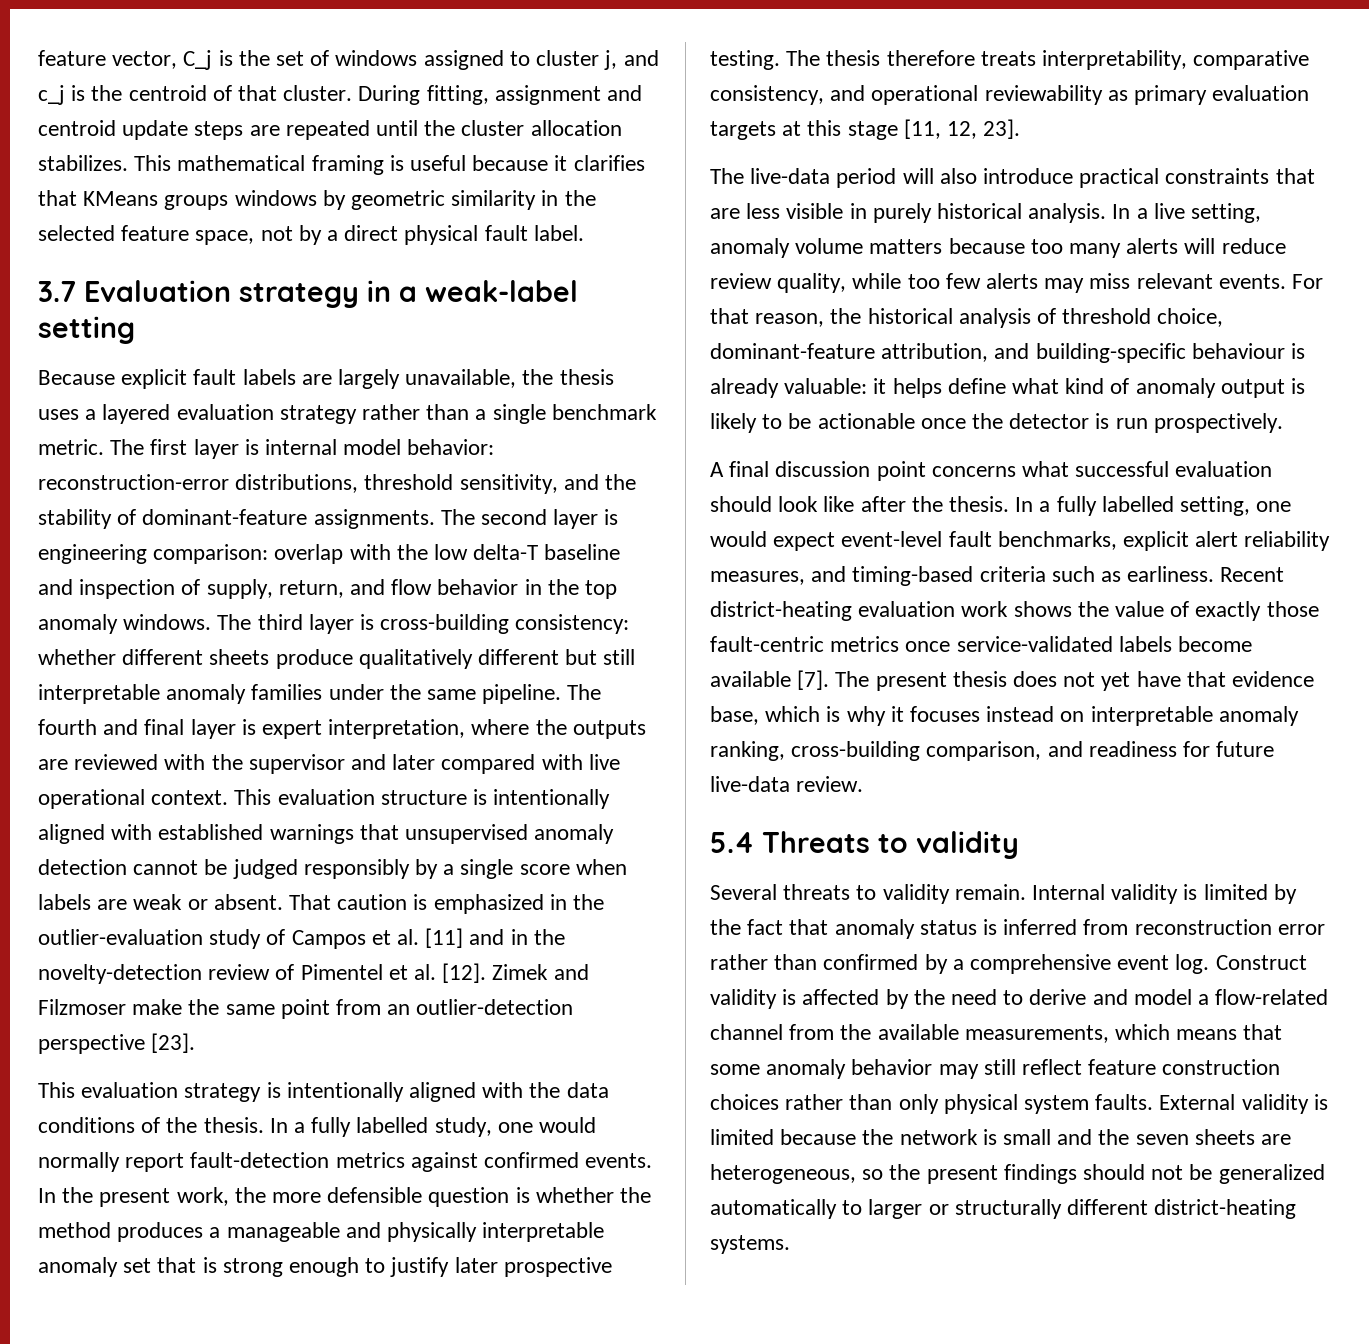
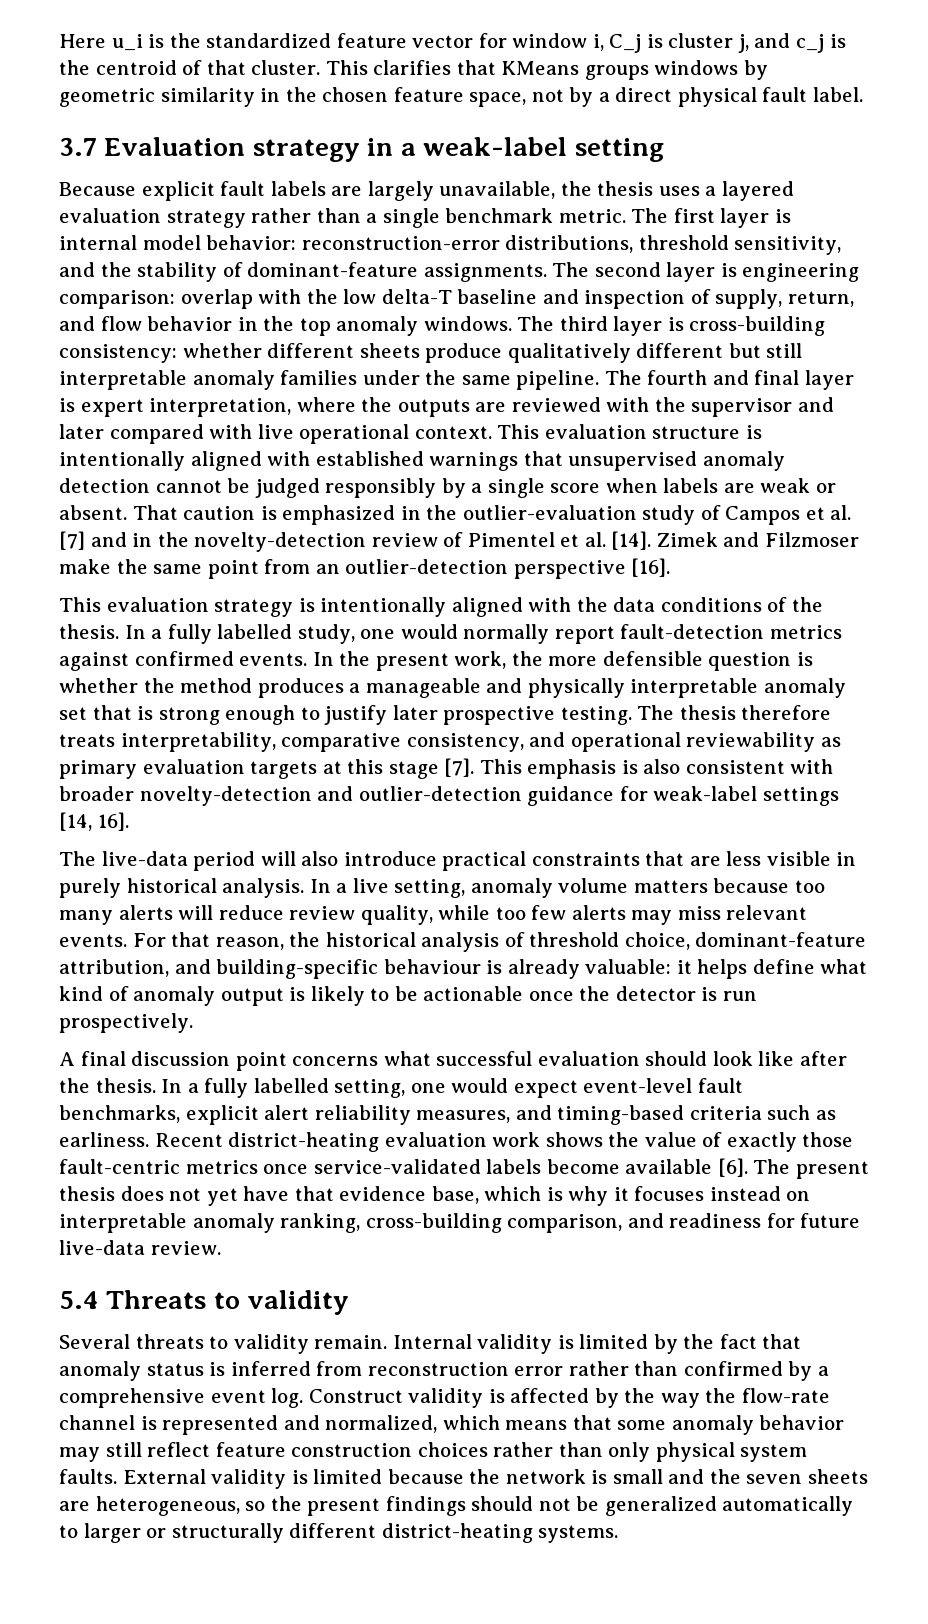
- feature vector, C_j is the set of windows assigned to cluster j, and c_j is the centroid of that cluster.
+ Here u_i is the standardized feature vector for window i, C_j is cluster j, and c_j is the centroid of that cluster.
- During fitting, assignment and centroid update steps are repeated until the cluster allocation stabilizes. This mathematical framing is useful because it clarifies that KMeans groups windows by geometric similarity in the selected feature space, not by a direct physical fault label.
+ This clarifies that KMeans groups windows by geometric similarity in the chosen feature space, not by a direct physical fault label.
- That caution is emphasized in the outlier-evaluation study of Campos et al. [11] and in the novelty-detection review of Pimentel et al. [12].
+ That caution is emphasized in the outlier-evaluation study of Campos et al. [7] and in the novelty-detection review of Pimentel et al. [14].
- Zimek and Filzmoser make the same point from an outlier-detection perspective [23].
+ Zimek and Filzmoser make the same point from an outlier-detection perspective [16].
- The thesis therefore treats interpretability, comparative consistency, and operational reviewability as primary evaluation targets at this stage [11, 12, 23].
+ The thesis therefore treats interpretability, comparative consistency, and operational reviewability as primary evaluation targets at this stage [7]. This emphasis is also consistent with broader novelty-detection and outlier-detection guidance for weak-label settings [14, 16].
- Recent district-heating evaluation work shows the value of exactly those fault-centric metrics once service-validated labels become available [7].
+ Recent district-heating evaluation work shows the value of exactly those fault-centric metrics once service-validated labels become available [6].
- Construct validity is affected by the need to derive and model a flow-related channel from the available measurements, which means that some anomaly behavior may still reflect feature construction choices rather than only physical system faults.
+ Construct validity is affected by the way the flow-rate channel is represented and normalized, which means that some anomaly behavior may still reflect feature construction choices rather than only physical system faults.

